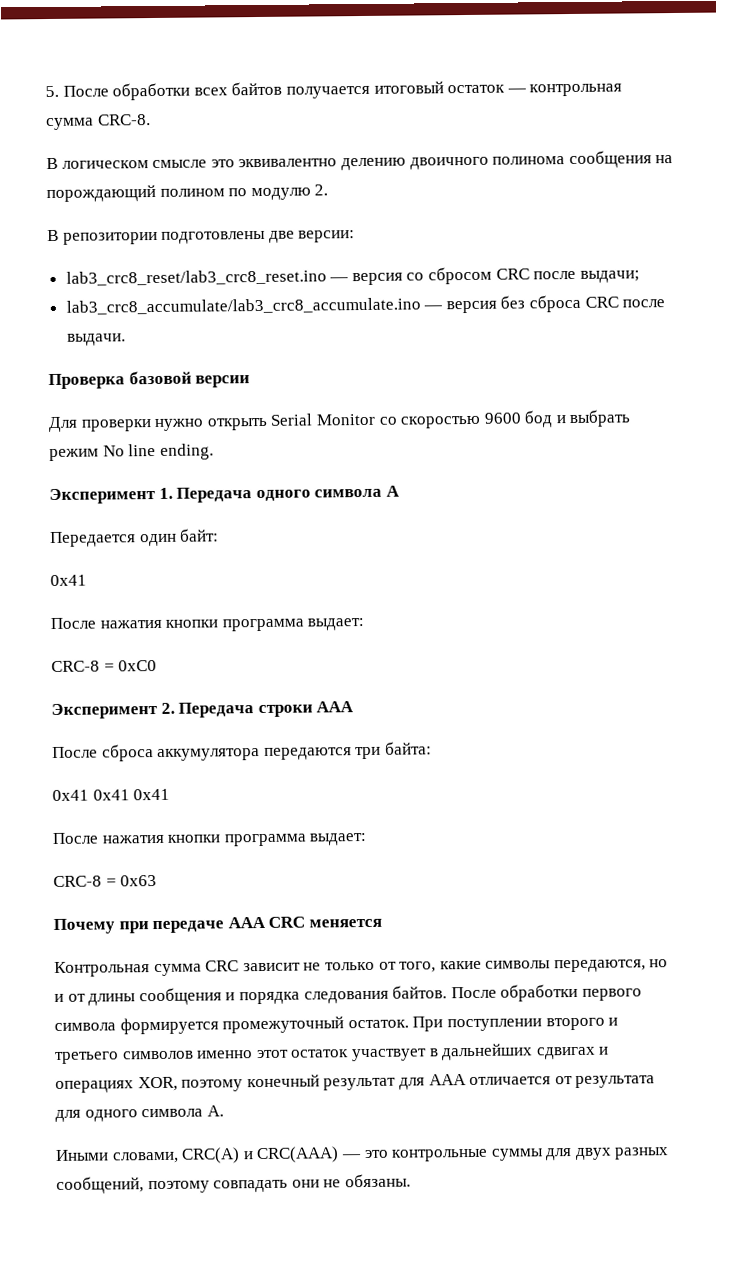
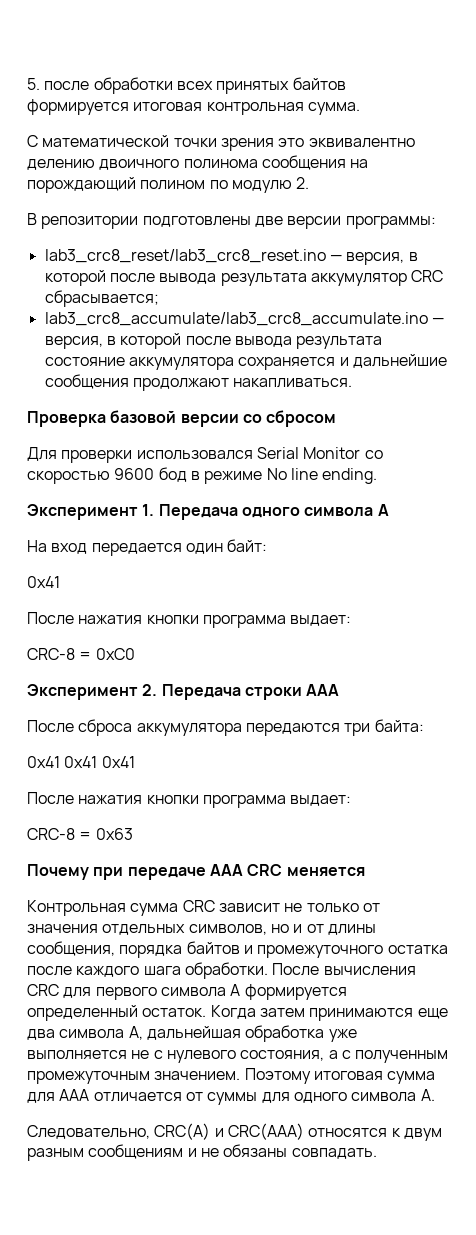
- 5. После обработки всех байтов получается итоговый остаток — контрольная сумма CRC-8.
- В логическом смысле это эквивалентно делению двоичного полинома сообщения на порождающий полином по модулю 2.
+ 5. после обработки всех принятых байтов формируется итоговая контрольная сумма.
+ С математической точки зрения это эквивалентно делению двоичного полинома сообщения на порождающий полином по модулю 2.
- В репозитории подготовлены две версии:
+ В репозитории подготовлены две версии программы:
- lab3_crc8_reset/lab3_crc8_reset.ino — версия со сбросом CRC после выдачи;
- lab3_crc8_accumulate/lab3_crc8_accumulate.ino — версия без сброса CRC после выдачи.
+ lab3_crc8_reset/lab3_crc8_reset.ino — версия, в которой после вывода результата аккумулятор CRC сбрасывается;
+ lab3_crc8_accumulate/lab3_crc8_accumulate.ino — версия, в которой после вывода результата состояние аккумулятора сохраняется и дальнейшие сообщения продолжают накапливаться.
- Проверка базовой версии
+ Проверка базовой версии со сбросом
- Для проверки нужно открыть Serial Monitor со скоростью 9600 бод и выбрать режим No line ending.
+ Для проверки использовался Serial Monitor со скоростью 9600 бод в режиме No line ending.
- Передается один байт:
+ На вход передается один байт:
- Контрольная сумма CRC зависит не только от того, какие символы передаются, но и от длины сообщения и порядка следования байтов. После обработки первого символа формируется промежуточный остаток. При поступлении второго и третьего символов именно этот остаток участвует в дальнейших сдвигах и операциях XOR, поэтому конечный результат для AAA отличается от результата для одного символа A.
+ Контрольная сумма CRC зависит не только от значения отдельных символов, но и от длины сообщения, порядка байтов и промежуточного остатка после каждого шага обработки. После вычисления CRC для первого символа A формируется определенный остаток. Когда затем принимаются еще два символа A, дальнейшая обработка уже выполняется не с нулевого состояния, а с полученным промежуточным значением. Поэтому итоговая сумма для AAA отличается от суммы для одного символа A.
- Иными словами, CRC(A) и CRC(AAA) — это контрольные суммы для двух разных сообщений, поэтому совпадать они не обязаны.
+ Следовательно, CRC(A) и CRC(AAA) относятся к двум разным сообщениям и не обязаны совпадать.

